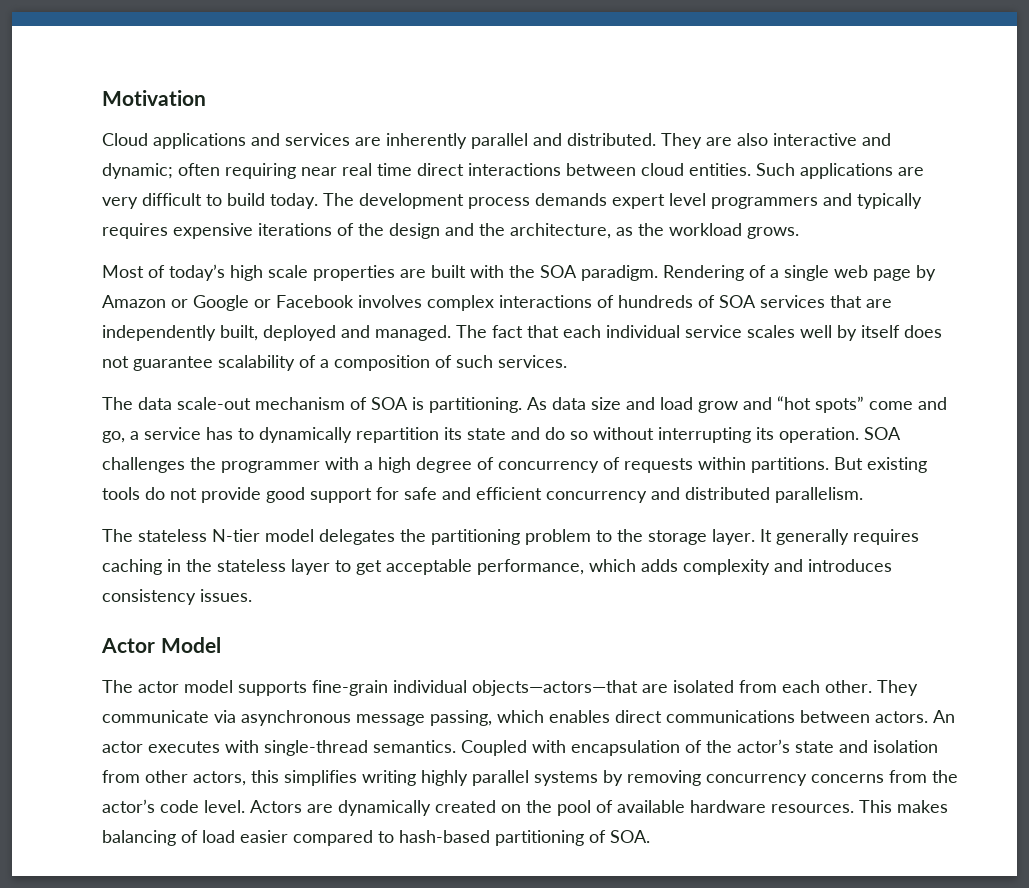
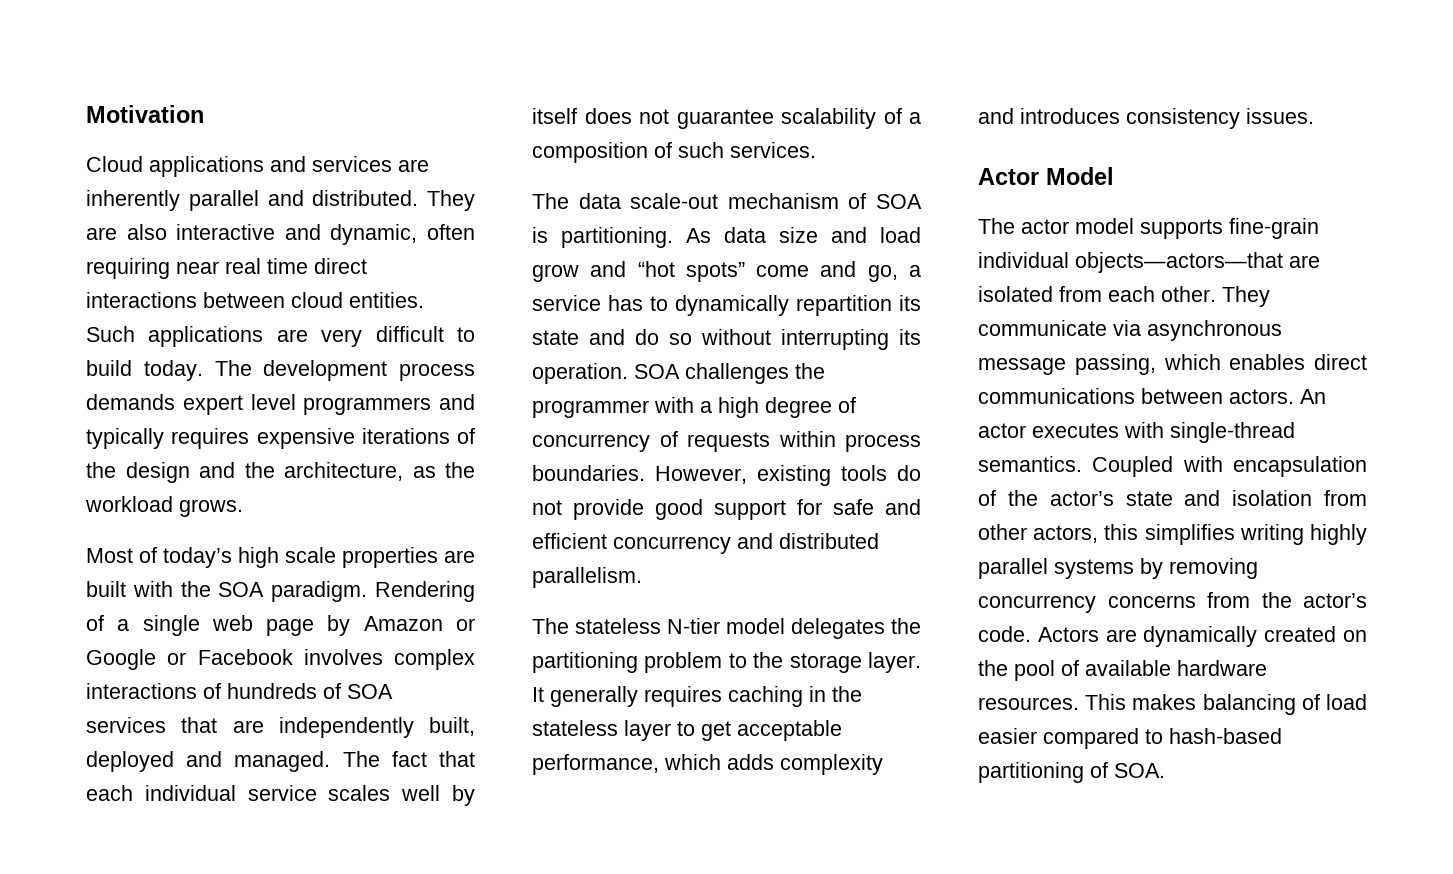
- They are also interactive and dynamic; often requiring near real time direct interactions between cloud entities.
+ They are also interactive and dynamic, often requiring near real time direct interactions between cloud entities.
- SOA challenges the programmer with a high degree of concurrency of requests within partitions. But existing tools do not provide good support for safe and efficient concurrency and distributed parallelism.
+ SOA challenges the programmer with a high degree of concurrency of requests within process boundaries. However, existing tools do not provide good support for safe and efficient concurrency and distributed parallelism.
- Coupled with encapsulation of the actor’s state and isolation from other actors, this simplifies writing highly parallel systems by removing concurrency concerns from the actor’s code level.
+ Coupled with encapsulation of the actor’s state and isolation from other actors, this simplifies writing highly parallel systems by removing concurrency concerns from the actor’s code.

